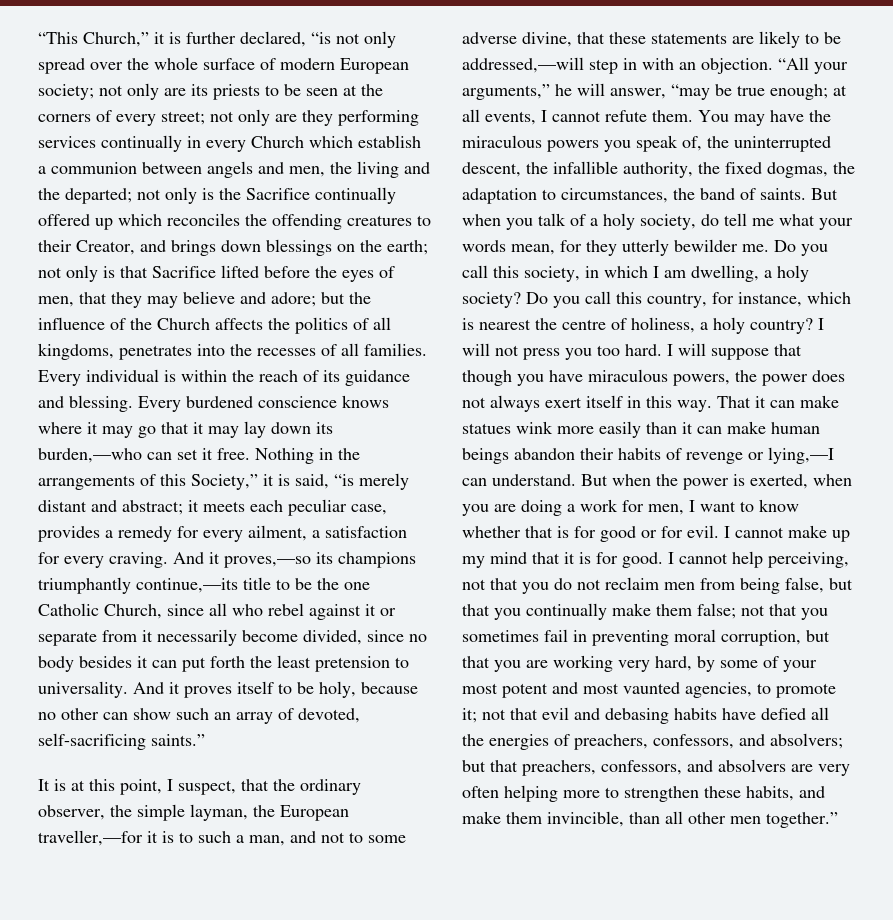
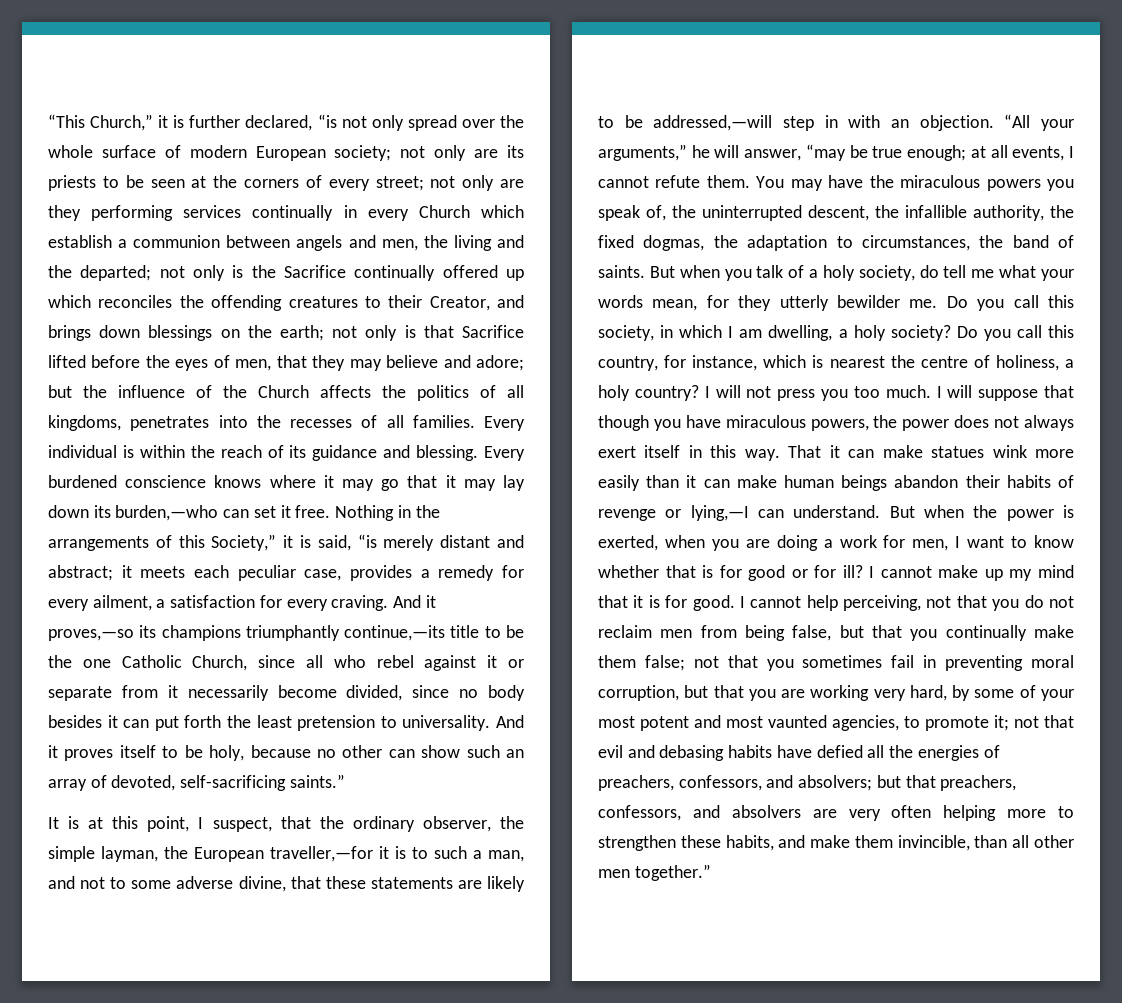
- I will not press you too hard.
+ I will not press you too much.
- But when the power is exerted, when you are doing a work for men, I want to know whether that is for good or for evil.
+ But when the power is exerted, when you are doing a work for men, I want to know whether that is for good or for ill?

